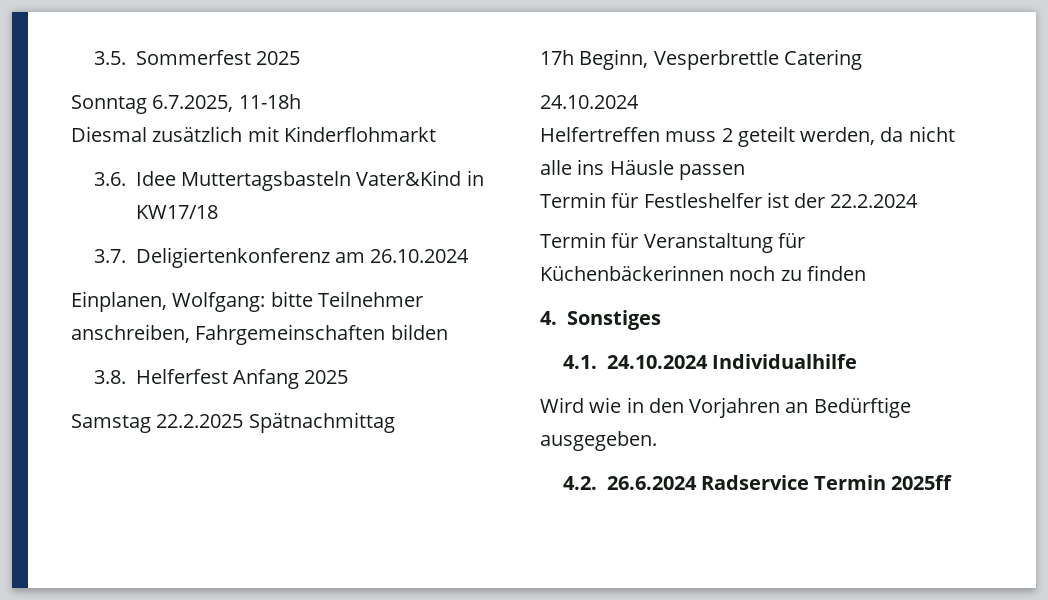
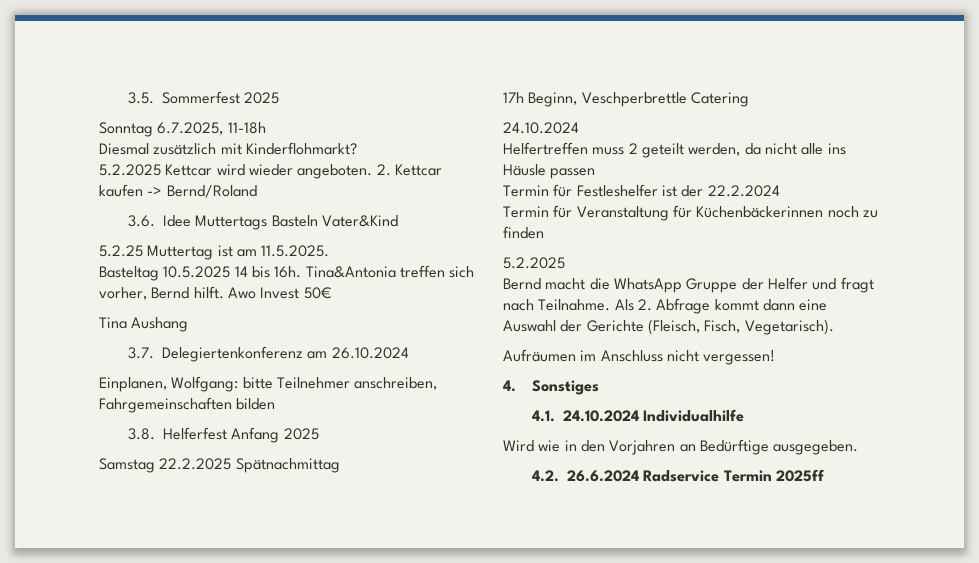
- Diesmal zusätzlich mit Kinderflohmarkt
+ Diesmal zusätzlich mit Kinderflohmarkt?
+ 5.2.2025 Kettcar wird wieder angeboten. 2. Kettcar kaufen -> Bernd/Roland
- 3.6. Idee Muttertagsbasteln Vater&Kind in KW17/18
+ 3.6. Idee Muttertags Basteln Vater&Kind
+ 5.2.25 Muttertag ist am 11.5.2025.
+ Basteltag 10.5.2025 14 bis 16h. Tina&Antonia treffen sich vorher, Bernd hilft. Awo Invest 50€
+ Tina Aushang
- 3.7. Deligiertenkonferenz am 26.10.2024
+ 3.7. Delegiertenkonferenz am 26.10.2024
- 17h Beginn, Vesperbrettle Catering
+ 17h Beginn, Veschperbrettle Catering
  Termin für Veranstaltung für Küchenbäckerinnen noch zu finden
+ 5.2.2025
+ Bernd macht die WhatsApp Gruppe der Helfer und fragt nach Teilnahme. Als 2. Abfrage kommt dann eine Auswahl der Gerichte (Fleisch, Fisch, Vegetarisch).
+ Aufräumen im Anschluss nicht vergessen!

